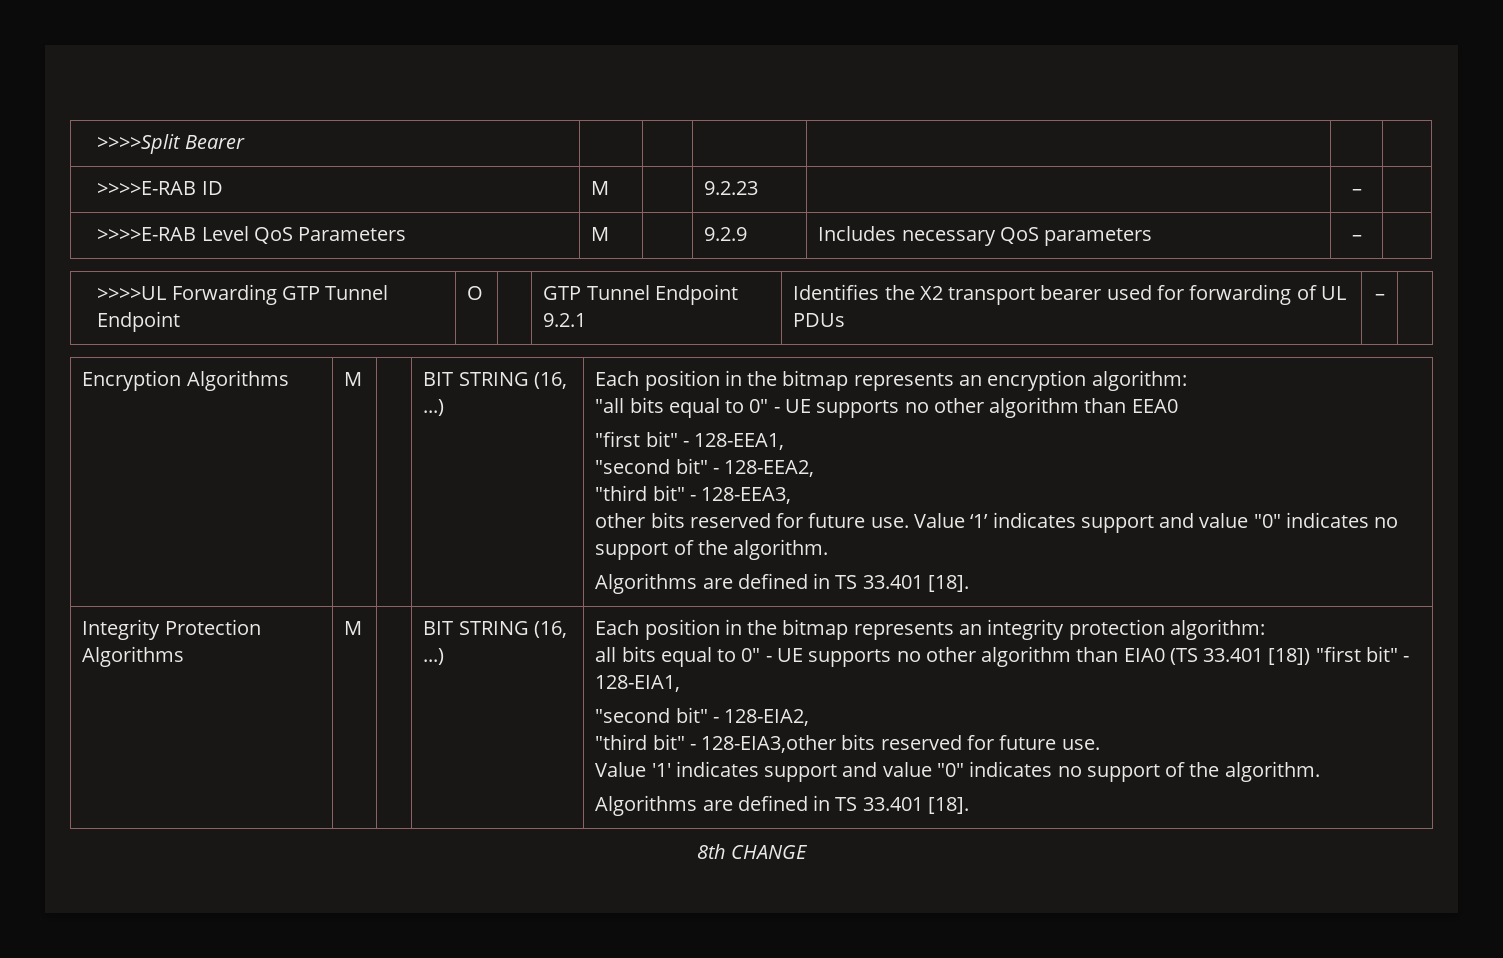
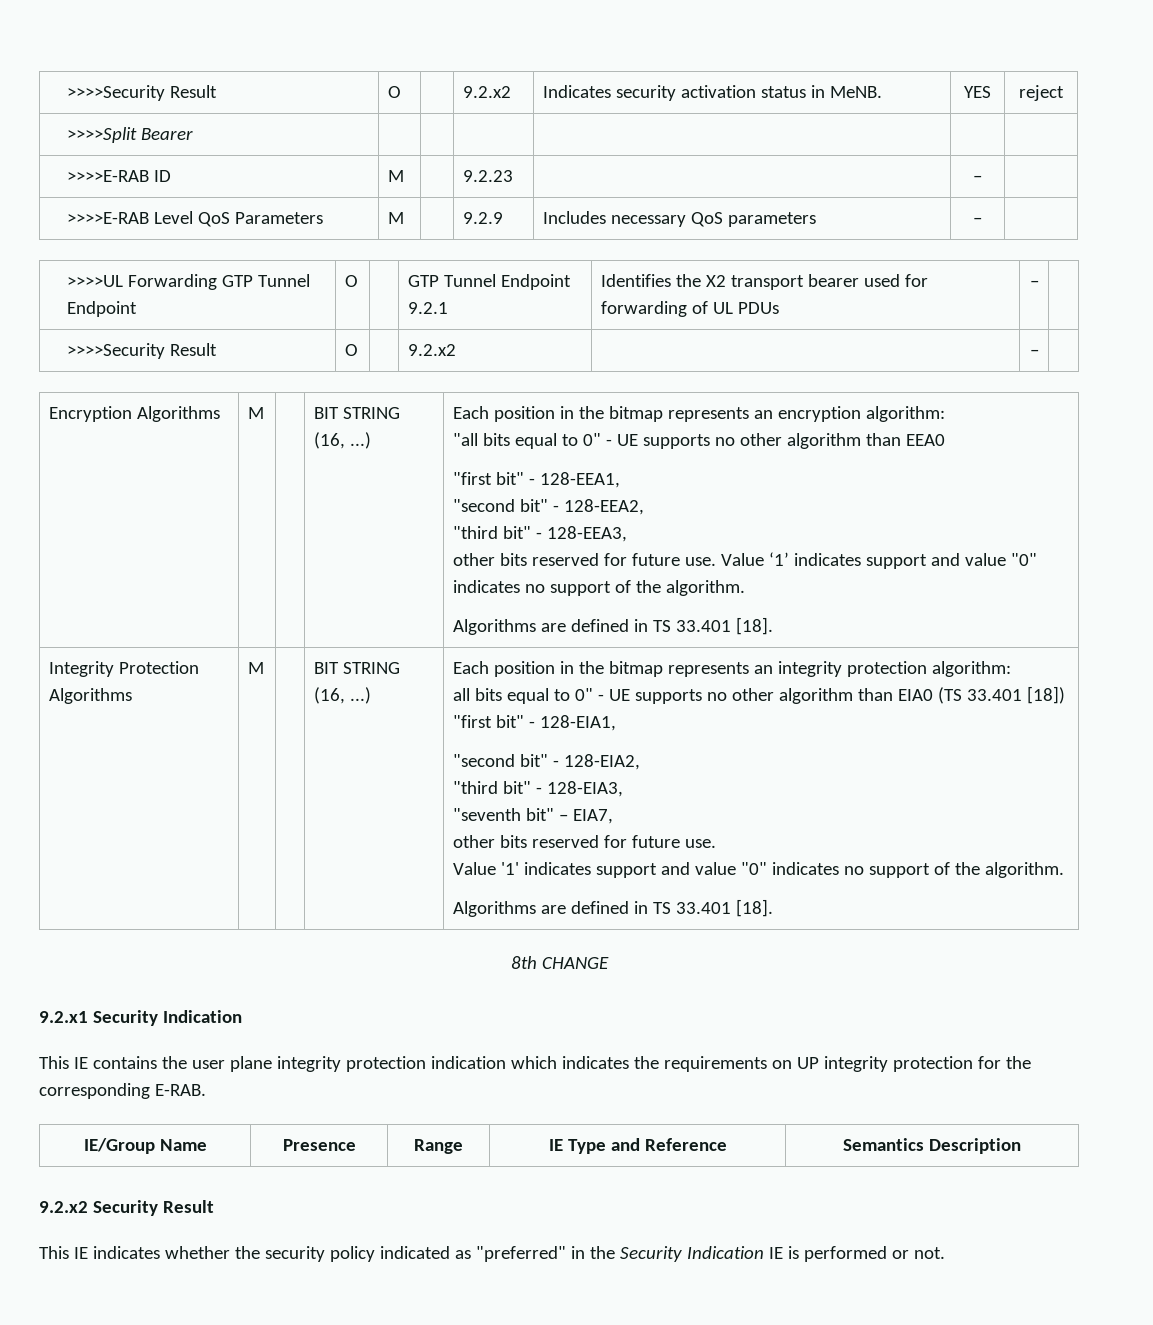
+ >>>>Security Result | O | | 9.2.x2 | Indicates security activation status in MeNB. | YES | reject
+ >>>>Security Result | O | | 9.2.x2 | | – |
- "third bit" - 128-EIA3,other bits reserved for future use.
+ "third bit" - 128-EIA3,
+ "seventh bit" – EIA7,
+ other bits reserved for future use.
+ 9.2.x1 Security Indication
+ This IE contains the user plane integrity protection indication which indicates the requirements on UP integrity protection for the corresponding E-RAB.
+ IE/Group Name | Presence | Range | IE Type and Reference | Semantics Description
+ 9.2.x2 Security Result
+ This IE indicates whether the security policy indicated as "preferred" in the Security Indication IE is performed or not.

